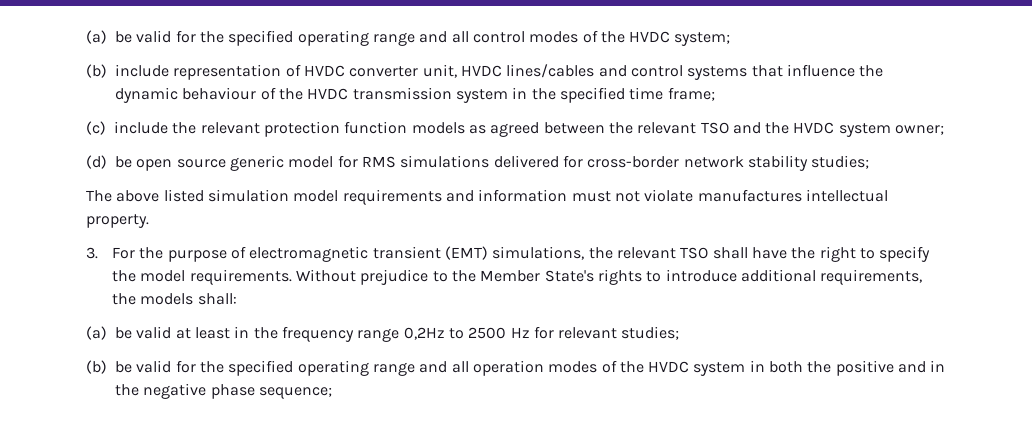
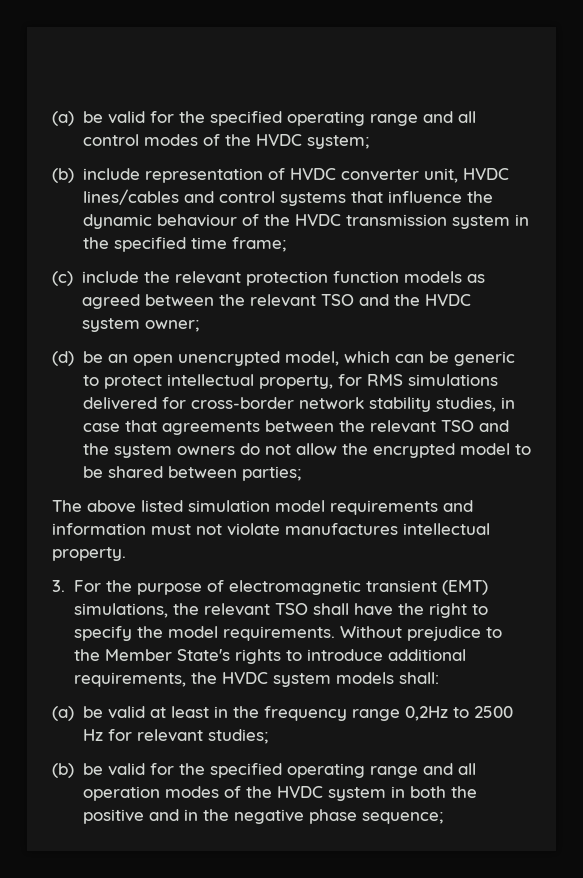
- (d) be open source generic model for RMS simulations delivered for cross-border network stability studies;
+ (d) be an open unencrypted model, which can be generic to protect intellectual property, for RMS simulations delivered for cross-border network stability studies, in case that agreements between the relevant TSO and the system owners do not allow the encrypted model to be shared between parties;
- Without prejudice to the Member State's rights to introduce additional requirements, the models shall:
+ Without prejudice to the Member State's rights to introduce additional requirements, the HVDC system models shall:

